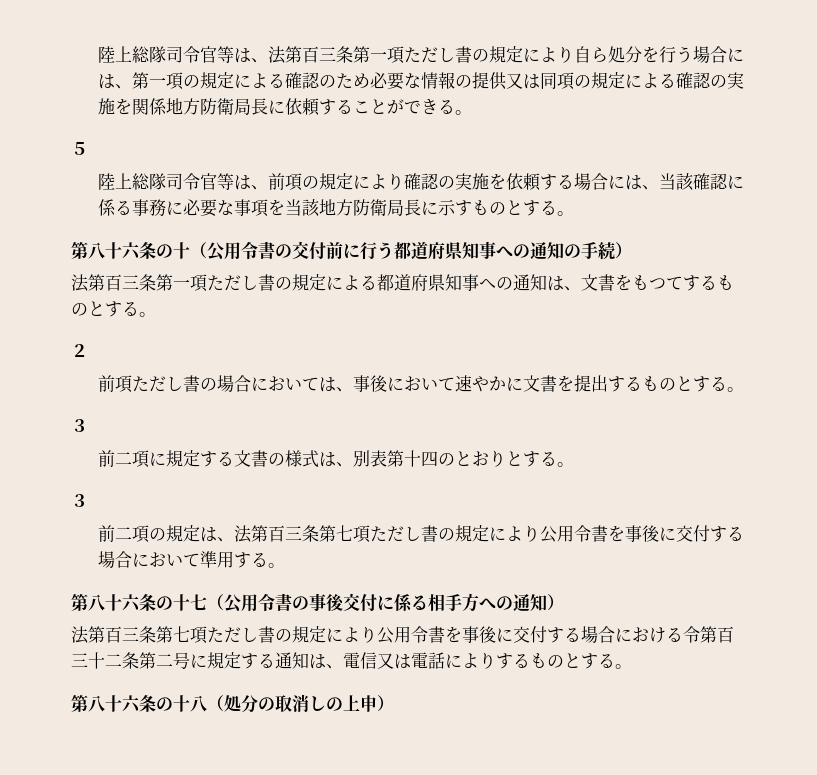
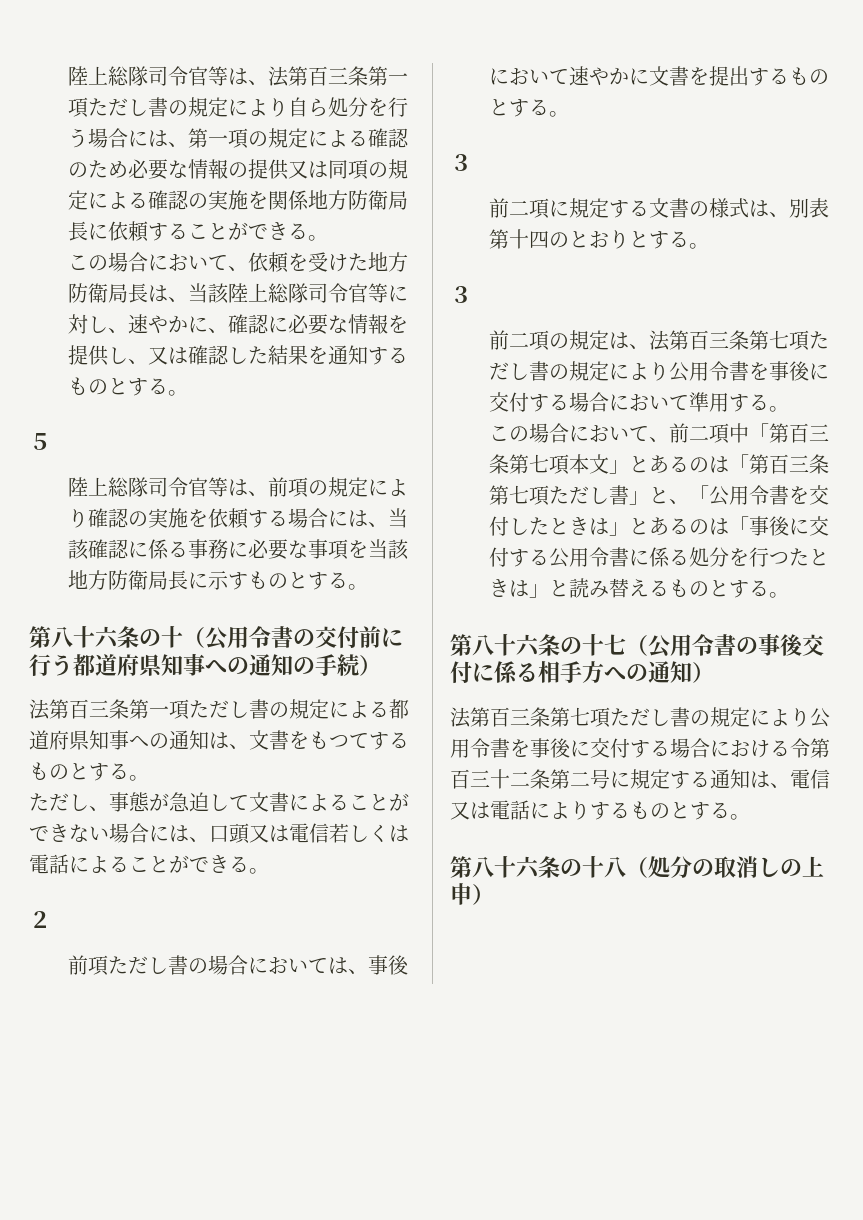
+ この場合において、依頼を受けた地方防衛局長は、当該陸上総隊司令官等に対し、速やかに、確認に必要な情報を提供し、又は確認した結果を通知するものとする。
+ ただし、事態が急迫して文書によることができない場合には、口頭又は電信若しくは電話によることができる。
+ この場合において、前二項中「第百三条第七項本文」とあるのは「第百三条第七項ただし書」と、「公用令書を交付したときは」とあるのは「事後に交付する公用令書に係る処分を行つたときは」と読み替えるものとする。

